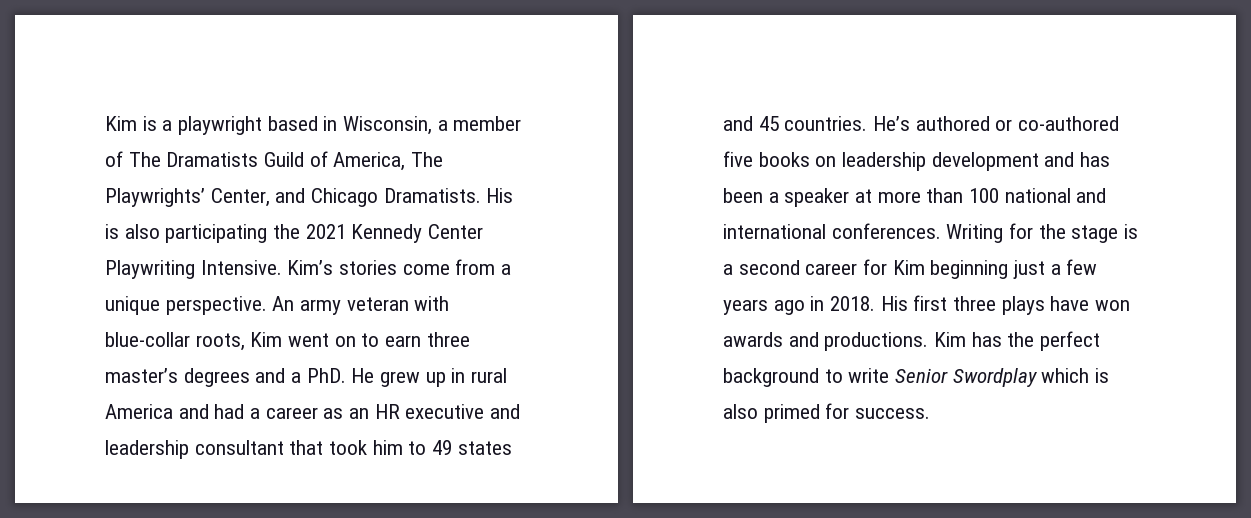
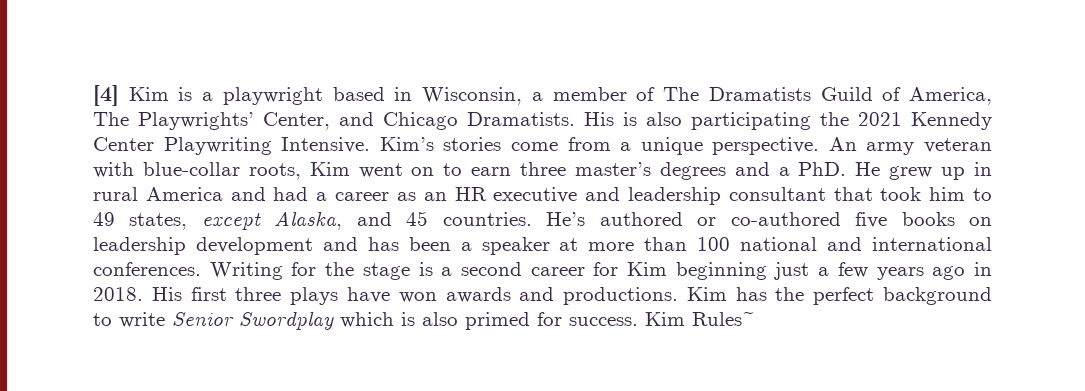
- Kim is a playwright based in Wisconsin, a member of The Dramatists Guild of America, The Playwrights’ Center, and Chicago Dramatists.
+ [4] Kim is a playwright based in Wisconsin, a member of The Dramatists Guild of America, The Playwrights’ Center, and Chicago Dramatists.
- An army veteran with blue-collar roots, Kim went on to earn three master’s degrees and a PhD. He grew up in rural America and had a career as an HR executive and leadership consultant that took him to 49 states and 45 countries.
+ An army veteran with blue-collar roots, Kim went on to earn three master’s degrees and a PhD. He grew up in rural America and had a career as an HR executive and leadership consultant that took him to 49 states, except Alaska, and 45 countries.
+ Kim Rules~

